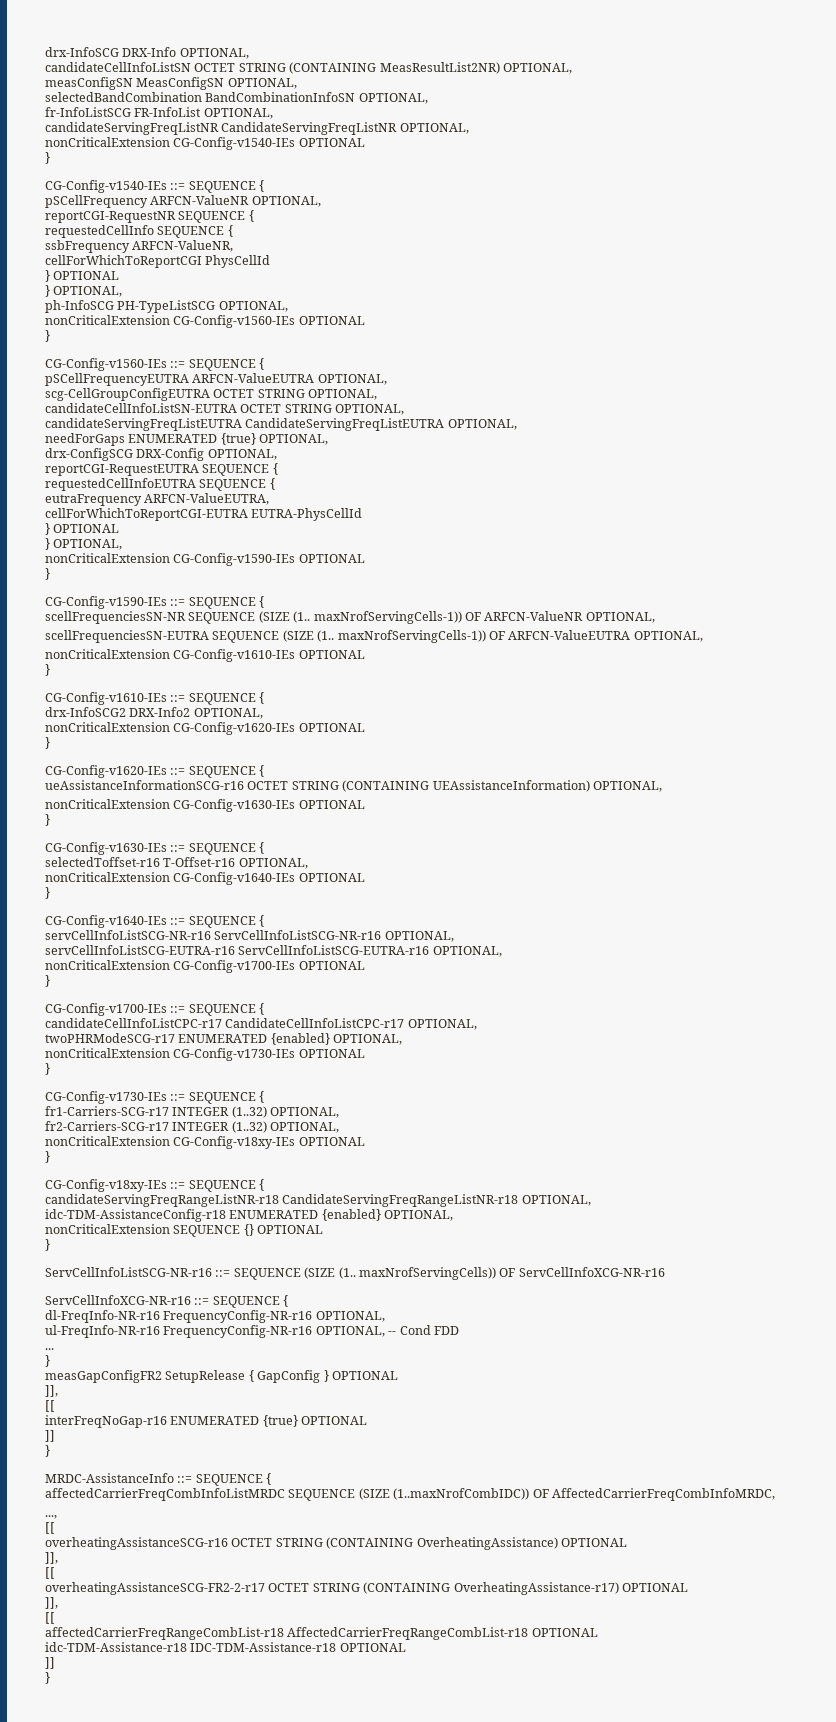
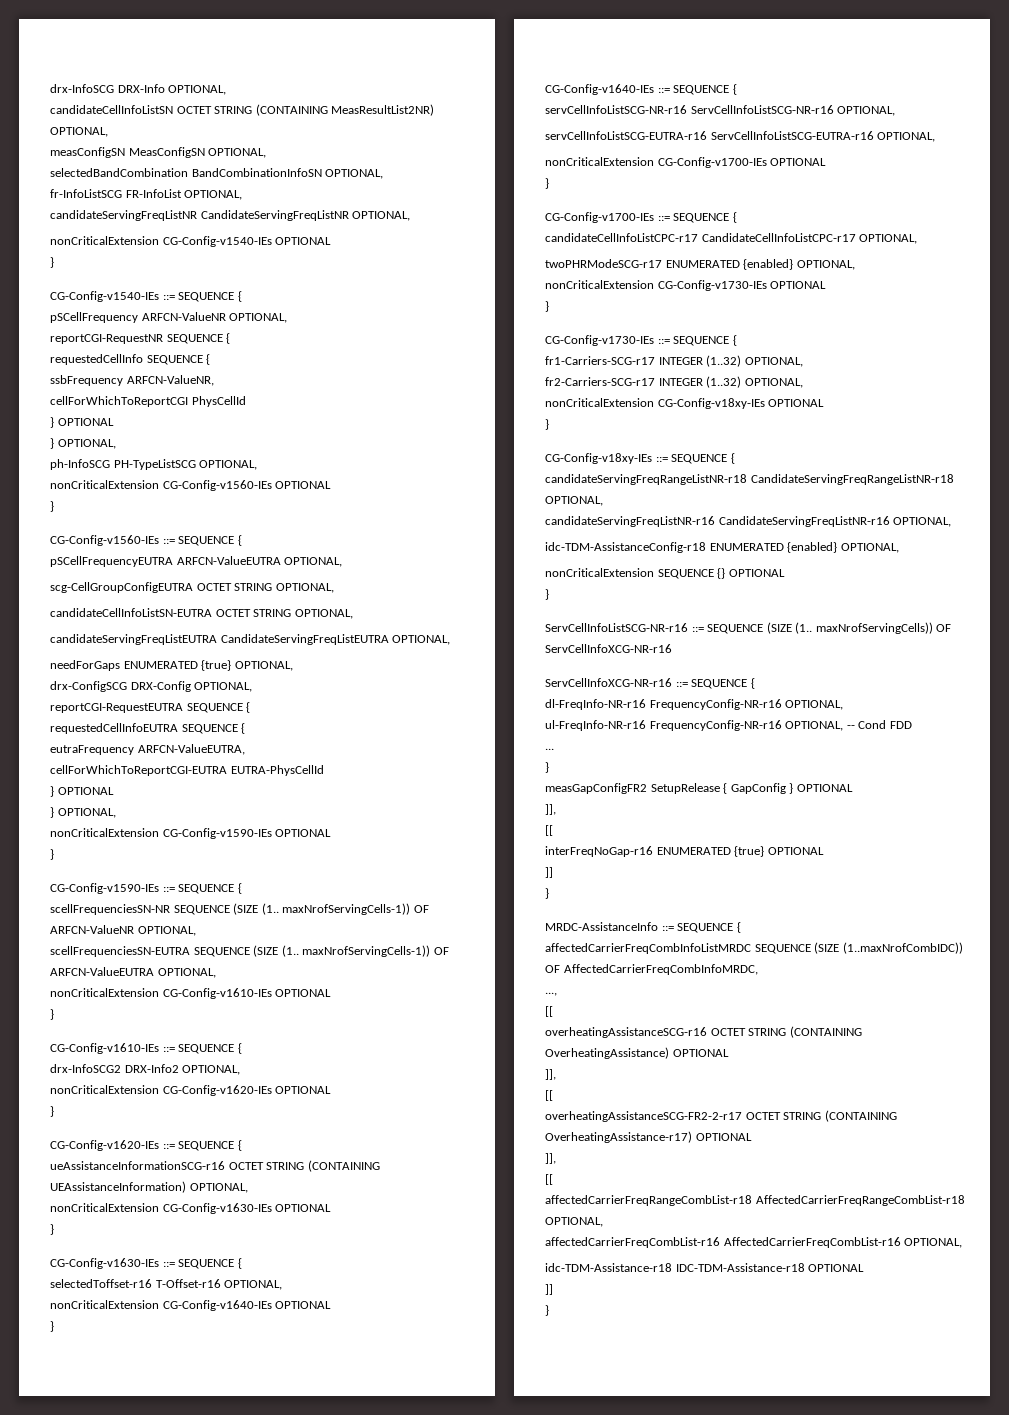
+ candidateServingFreqListNR-r16 CandidateServingFreqListNR-r16 OPTIONAL,
- affectedCarrierFreqRangeCombList-r18 AffectedCarrierFreqRangeCombList-r18 OPTIONAL
+ affectedCarrierFreqRangeCombList-r18 AffectedCarrierFreqRangeCombList-r18 OPTIONAL,
+ affectedCarrierFreqCombList-r16 AffectedCarrierFreqCombList-r16 OPTIONAL,

